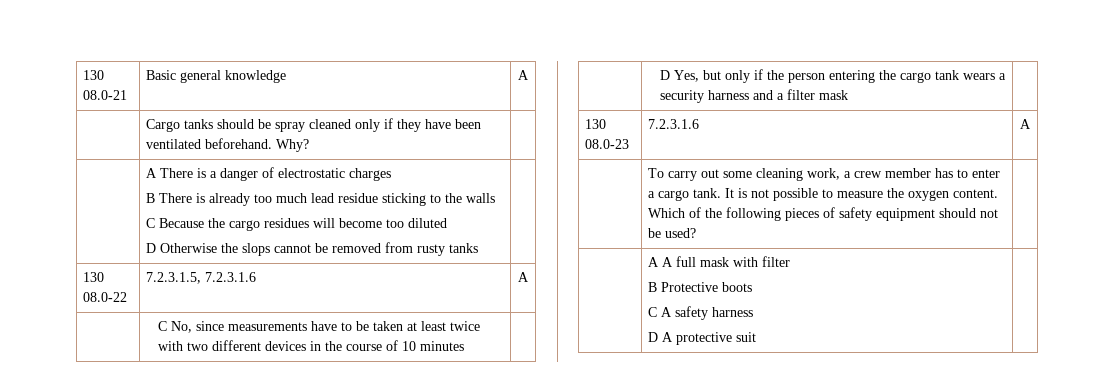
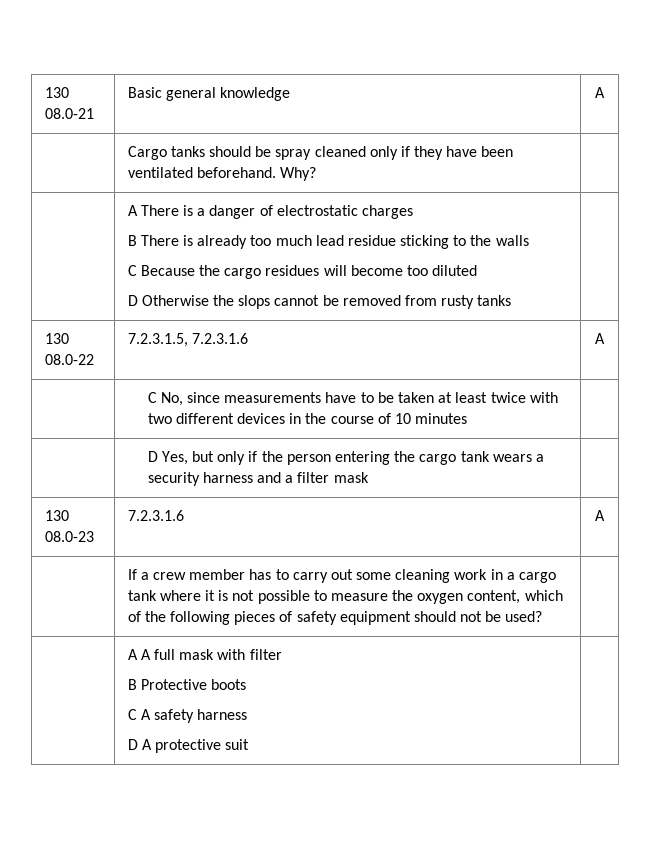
- | To carry out some cleaning work, a crew member has to enter a cargo tank. It is not possible to measure the oxygen content. Which of the following pieces of safety equipment should not be used? |
+ | If a crew member has to carry out some cleaning work in a cargo tank where it is not possible to measure the oxygen content, which of the following pieces of safety equipment should not be used? |

